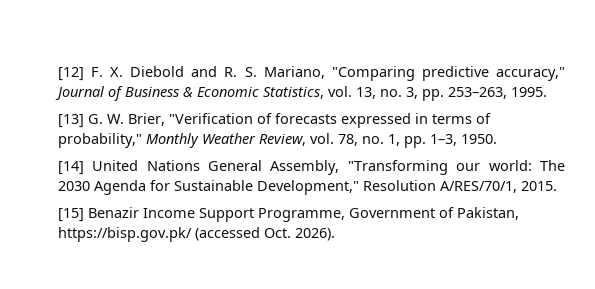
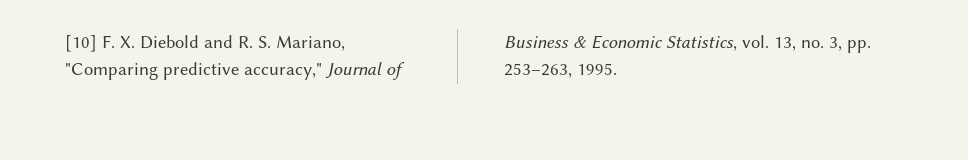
- [12] F. X. Diebold and R. S. Mariano, "Comparing predictive accuracy," Journal of Business & Economic Statistics, vol. 13, no. 3, pp. 253–263, 1995.
+ [10] F. X. Diebold and R. S. Mariano, "Comparing predictive accuracy," Journal of Business & Economic Statistics, vol. 13, no. 3, pp. 253–263, 1995.
- [13] G. W. Brier, "Verification of forecasts expressed in terms of probability," Monthly Weather Review, vol. 78, no. 1, pp. 1–3, 1950.
- [14] United Nations General Assembly, "Transforming our world: The 2030 Agenda for Sustainable Development," Resolution A/RES/70/1, 2015.
- [15] Benazir Income Support Programme, Government of Pakistan, https://bisp.gov.pk/ (accessed Oct. 2026).

